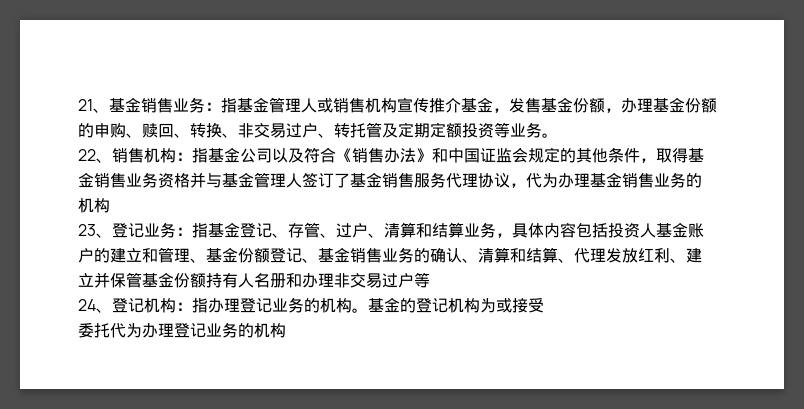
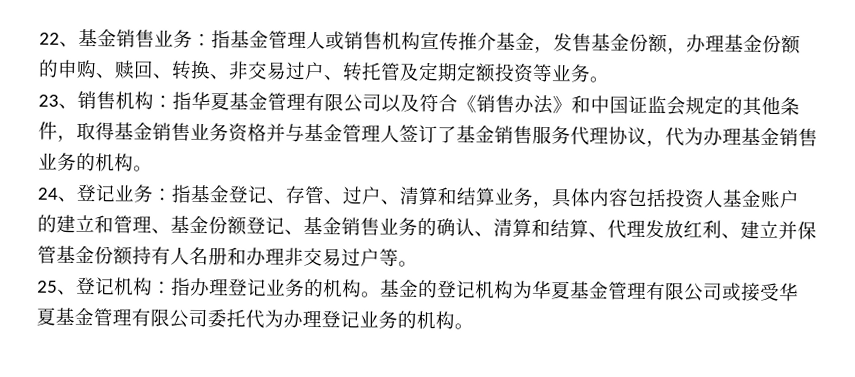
- 21、基金销售业务：指基金管理人或销售机构宣传推介基金，发售基金份额，办理基金份额的申购、赎回、转换、非交易过户、转托管及定期定额投资等业务。
+ 22、基金销售业务：指基金管理人或销售机构宣传推介基金，发售基金份额，办理基金份额的申购、赎回、转换、非交易过户、转托管及定期定额投资等业务。
- 22、销售机构：
+ 23、销售机构：
- 指基金公司以及符合《销售办法》和中国证监会规定的其他条件，取得基金销售业务资格并与基金管理人签订了基金销售服务代理协议，代为办理基金销售业务的机构
- 23、登记业务：
+ 指华夏基金管理有限公司以及符合《销售办法》和中国证监会规定的其他条件，取得基金销售业务资格并与基金管理人签订了基金销售服务代理协议，代为办理基金销售业务的机构。
+ 24、登记业务：
- 指基金登记、存管、过户、清算和结算业务，具体内容包括投资人基金账户的建立和管理、基金份额登记、基金销售业务的确认、清算和结算、代理发放红利、建立并保管基金份额持有人名册和办理非交易过户等
- 24、登记机构：
+ 指基金登记、存管、过户、清算和结算业务，具体内容包括投资人基金账户的建立和管理、基金份额登记、基金销售业务的确认、清算和结算、代理发放红利、建立并保管基金份额持有人名册和办理非交易过户等。
+ 25、登记机构：
- 基金的登记机构为或接受
- 委托代为办理登记业务的机构
+ 基金的登记机构为华夏基金管理有限公司或接受华夏基金管理有限公司委托代为办理登记业务的机构。

